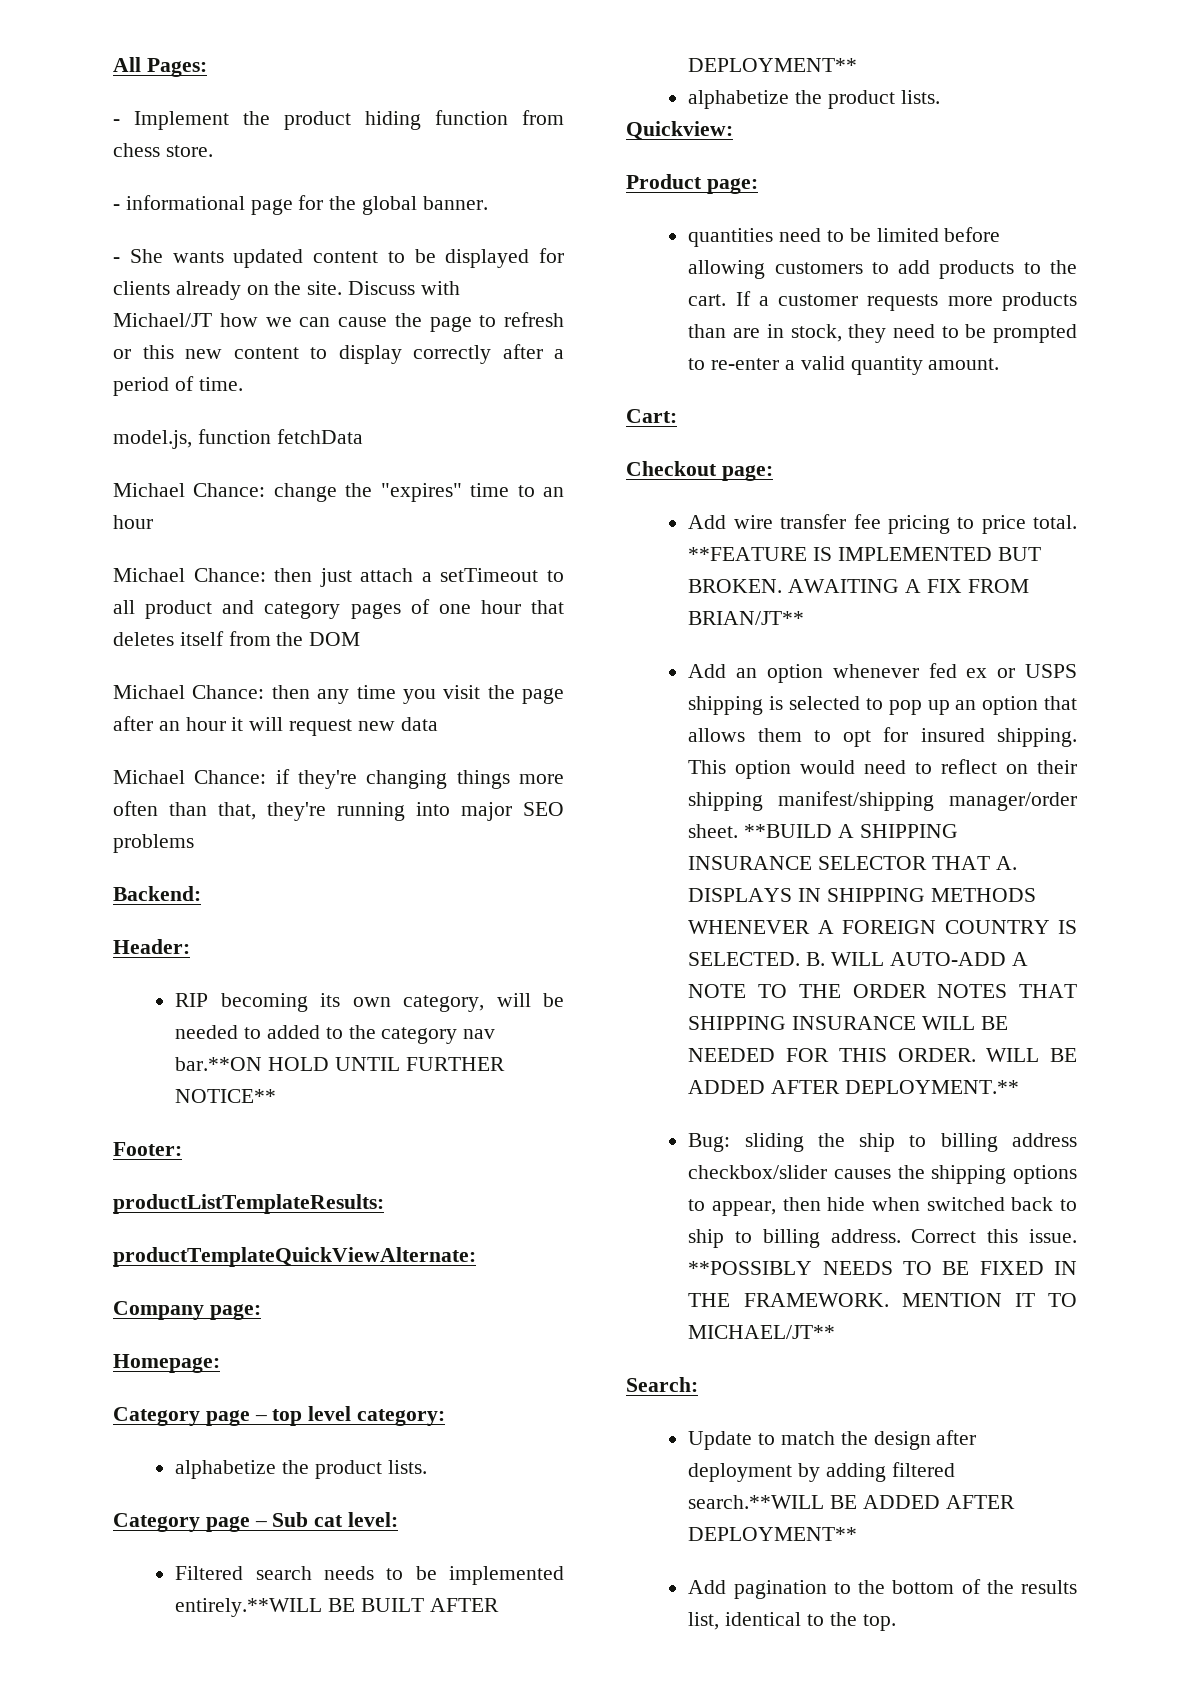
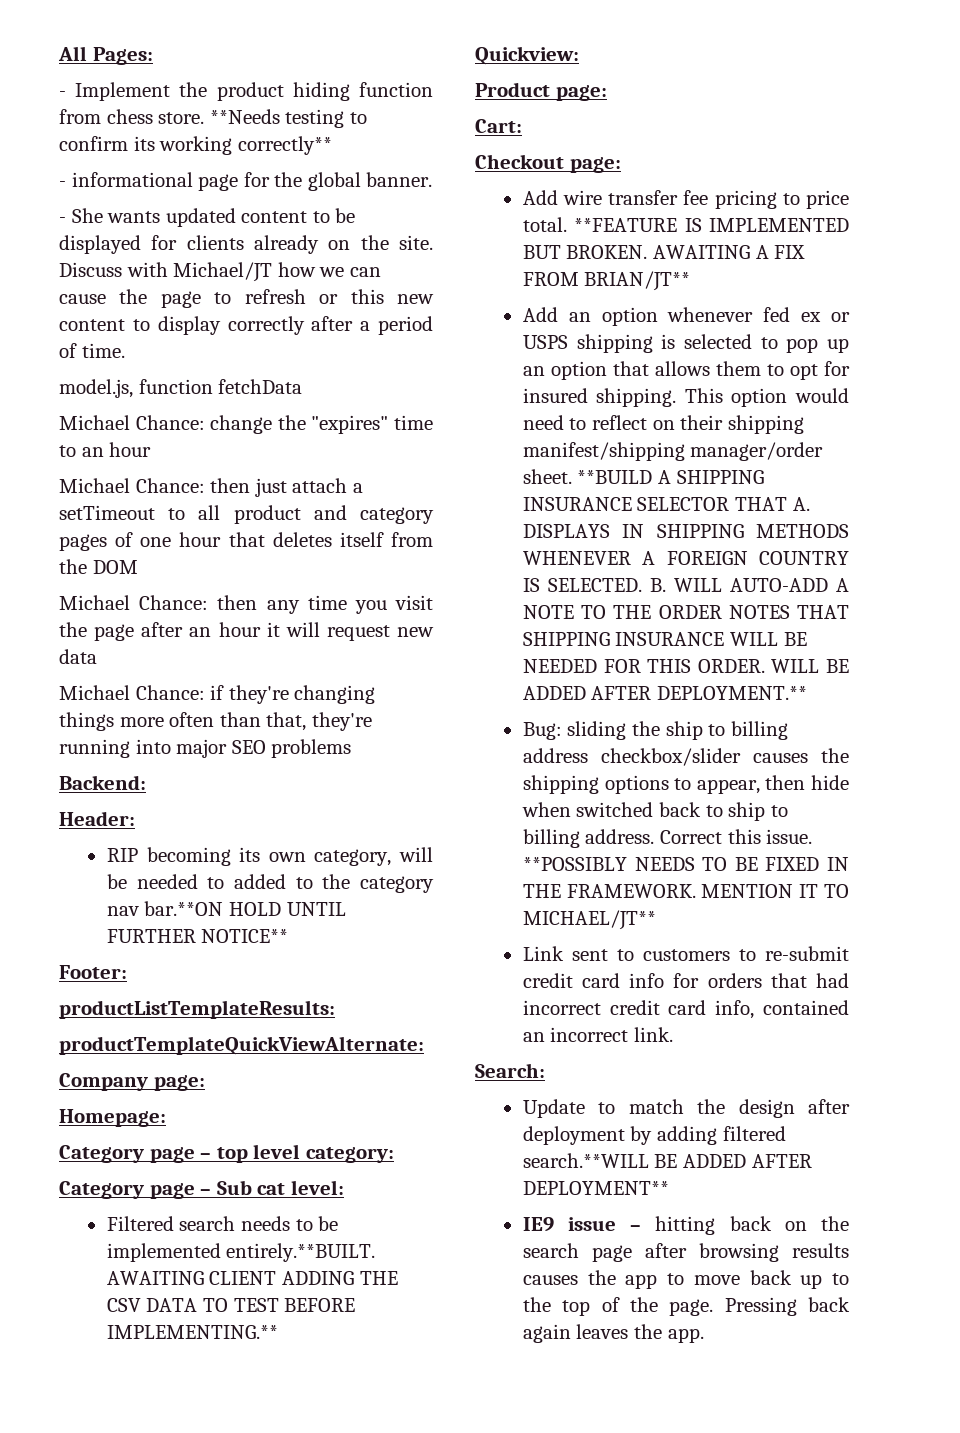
+ **Needs testing to confirm its working correctly**
  Category page – top level category:
- alphabetize the product lists.
- Filtered search needs to be implemented entirely.**WILL BE BUILT AFTER DEPLOYMENT**
- alphabetize the product lists.
+ Filtered search needs to be implemented entirely.**BUILT. AWAITING CLIENT ADDING THE CSV DATA TO TEST BEFORE IMPLEMENTING.**
  Quickview:
  Product page:
- quantities need to be limited before allowing customers to add products to the cart. If a customer requests more products than are in stock, they need to be prompted to re-enter a valid quantity amount.
+ Link sent to customers to re-submit credit card info for orders that had incorrect credit card info, contained an incorrect link.
- Add pagination to the bottom of the results list, identical to the top.
+ IE9 issue – hitting back on the search page after browsing results causes the app to move back up to the top of the page. Pressing back again leaves the app.

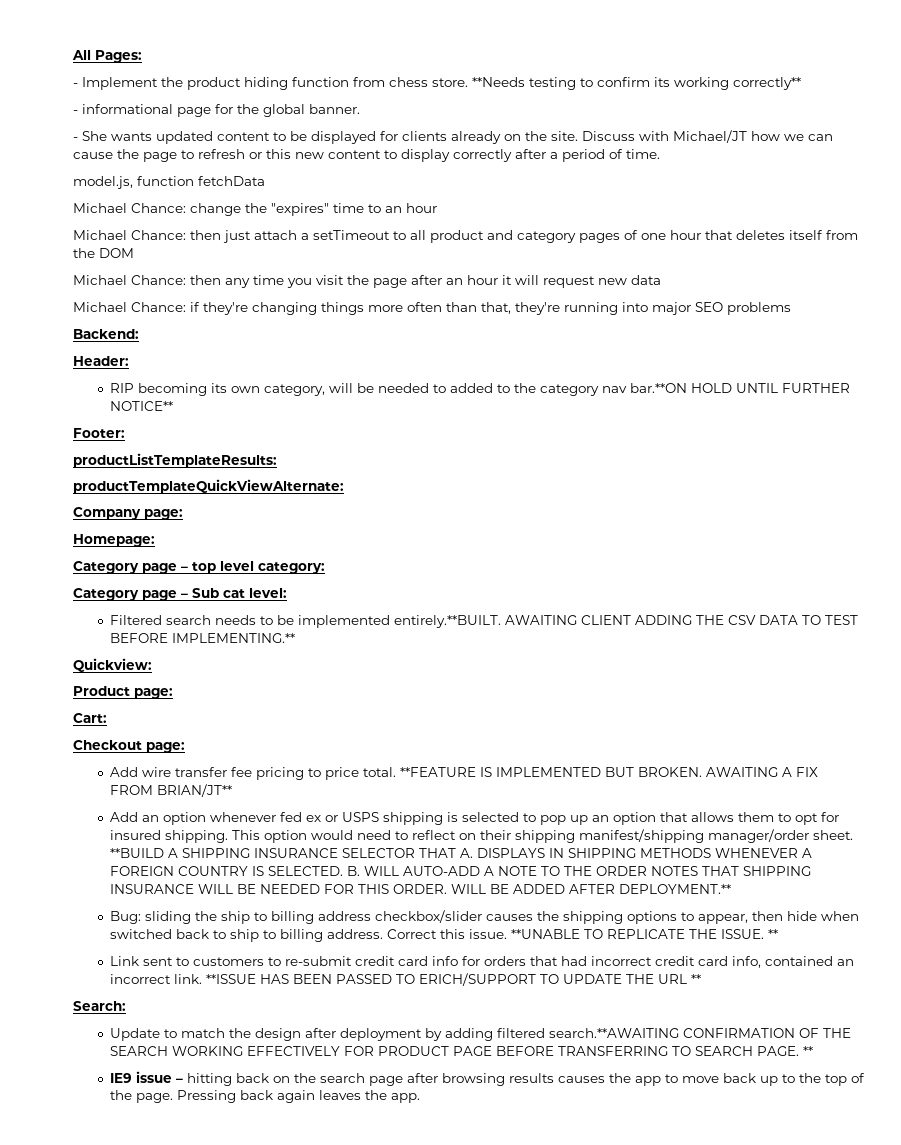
- **POSSIBLY NEEDS TO BE FIXED IN THE FRAMEWORK. MENTION IT TO MICHAEL/JT**
+ **UNABLE TO REPLICATE THE ISSUE. **
+ **ISSUE HAS BEEN PASSED TO ERICH/SUPPORT TO UPDATE THE URL **
- Update to match the design after deployment by adding filtered search.**WILL BE ADDED AFTER DEPLOYMENT**
+ Update to match the design after deployment by adding filtered search.**AWAITING CONFIRMATION OF THE SEARCH WORKING EFFECTIVELY FOR PRODUCT PAGE BEFORE TRANSFERRING TO SEARCH PAGE. **

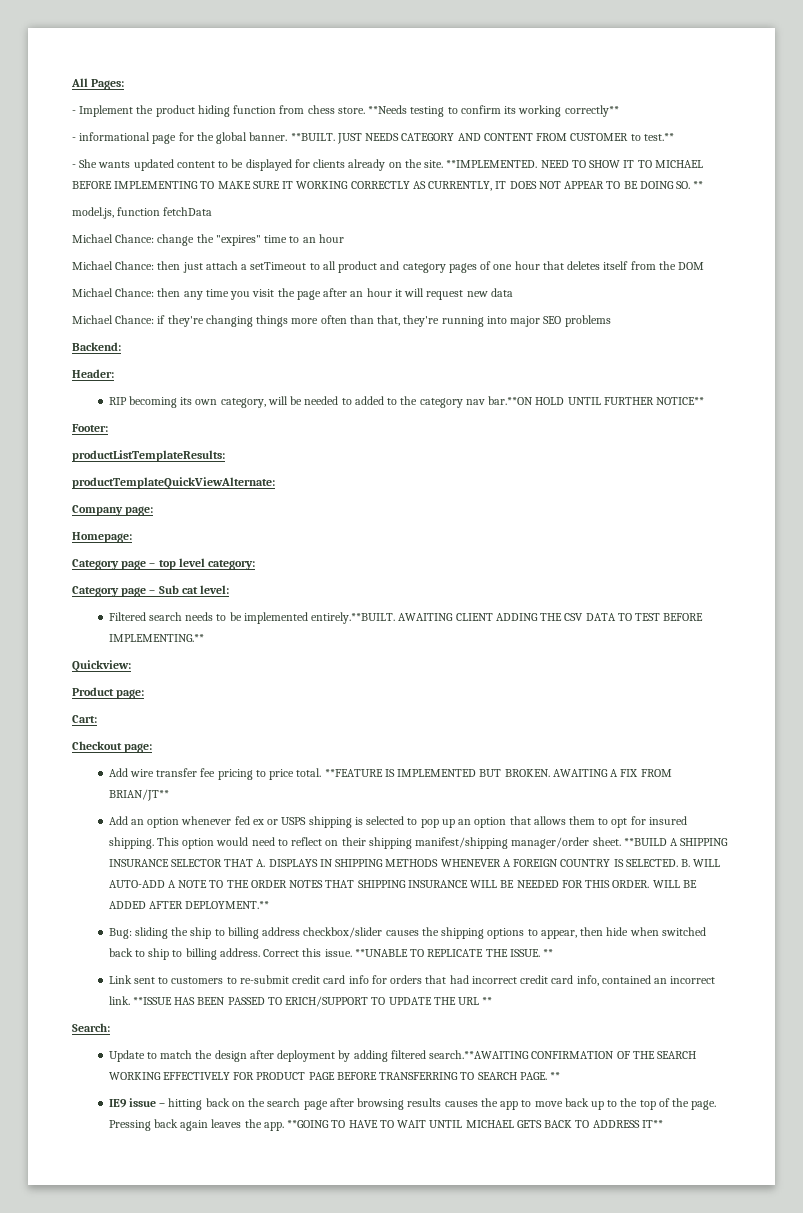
+ **BUILT. JUST NEEDS CATEGORY AND CONTENT FROM CUSTOMER to test.**
- Discuss with Michael/JT how we can cause the page to refresh or this new content to display correctly after a period of time.
+ **IMPLEMENTED. NEED TO SHOW IT TO MICHAEL BEFORE IMPLEMENTING TO MAKE SURE IT WORKING CORRECTLY AS CURRENTLY, IT DOES NOT APPEAR TO BE DOING SO. **
+ **GOING TO HAVE TO WAIT UNTIL MICHAEL GETS BACK TO ADDRESS IT**

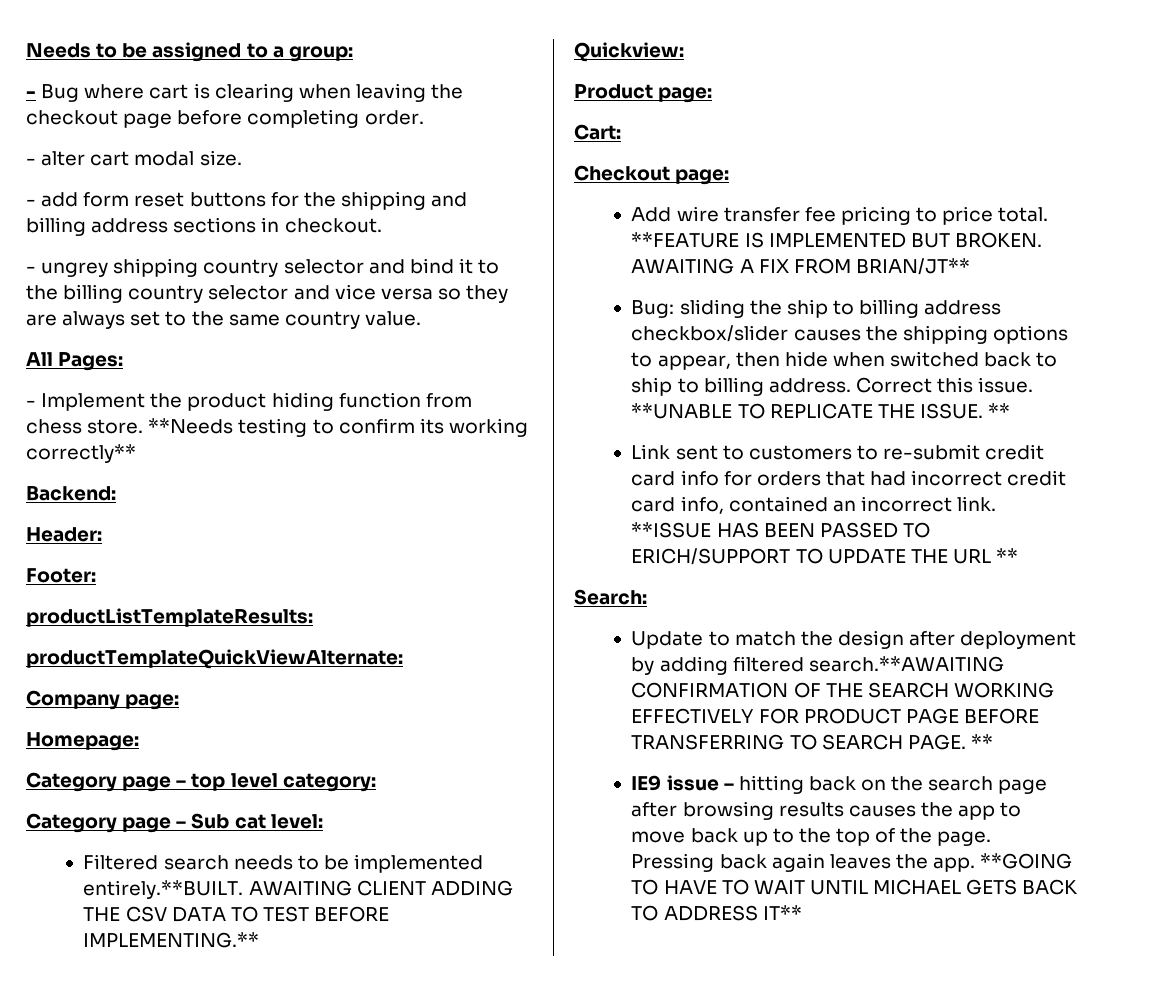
+ Needs to be assigned to a group:
+ - Bug where cart is clearing when leaving the checkout page before completing order.
+ - alter cart modal size.
+ - add form reset buttons for the shipping and billing address sections in checkout.
+ - ungrey shipping country selector and bind it to the billing country selector and vice versa so they are always set to the same country value.
- - informational page for the global banner. **BUILT. JUST NEEDS CATEGORY AND CONTENT FROM CUSTOMER to test.**
- - She wants updated content to be displayed for clients already on the site. **IMPLEMENTED. NEED TO SHOW IT TO MICHAEL BEFORE IMPLEMENTING TO MAKE SURE IT WORKING CORRECTLY AS CURRENTLY, IT DOES NOT APPEAR TO BE DOING SO. **
- model.js, function fetchData
- Michael Chance: change the "expires" time to an hour
- Michael Chance: then just attach a setTimeout to all product and category pages of one hour that deletes itself from the DOM
- Michael Chance: then any time you visit the page after an hour it will request new data
- Michael Chance: if they're changing things more often than that, they're running into major SEO problems
  Backend:
  Header:
- RIP becoming its own category, will be needed to added to the category nav bar.**ON HOLD UNTIL FURTHER NOTICE**
- Add an option whenever fed ex or USPS shipping is selected to pop up an option that allows them to opt for insured shipping. This option would need to reflect on their shipping manifest/shipping manager/order sheet. **BUILD A SHIPPING INSURANCE SELECTOR THAT A. DISPLAYS IN SHIPPING METHODS WHENEVER A FOREIGN COUNTRY IS SELECTED. B. WILL AUTO-ADD A NOTE TO THE ORDER NOTES THAT SHIPPING INSURANCE WILL BE NEEDED FOR THIS ORDER. WILL BE ADDED AFTER DEPLOYMENT.**

